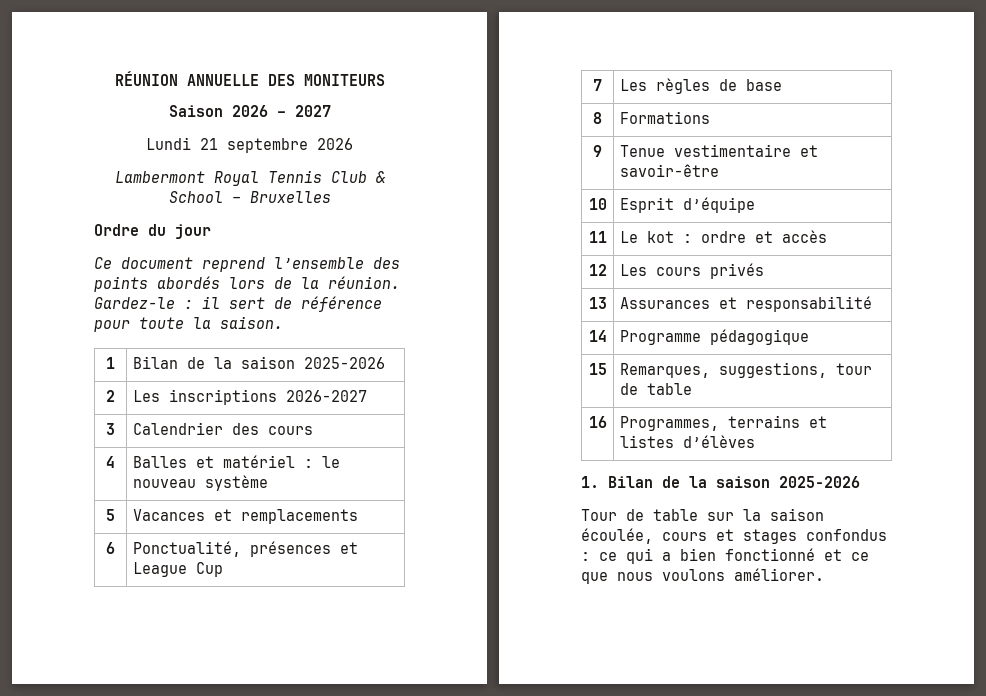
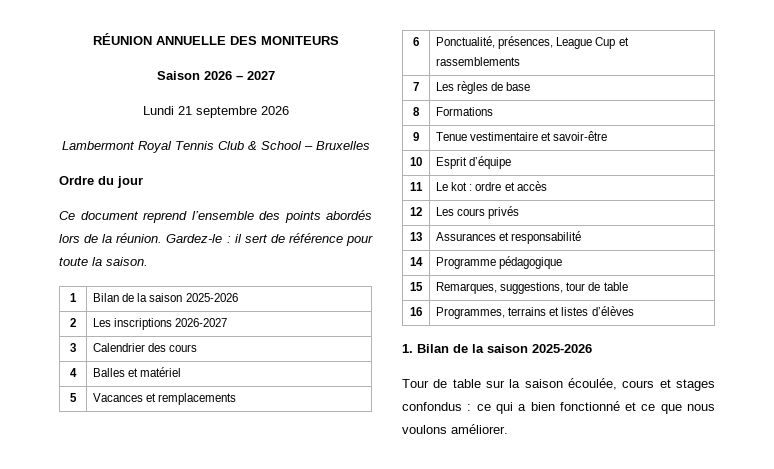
- 4 | Balles et matériel : le nouveau système
+ 4 | Balles et matériel
- 6 | Ponctualité, présences et League Cup
+ 6 | Ponctualité, présences, League Cup et rassemblements

